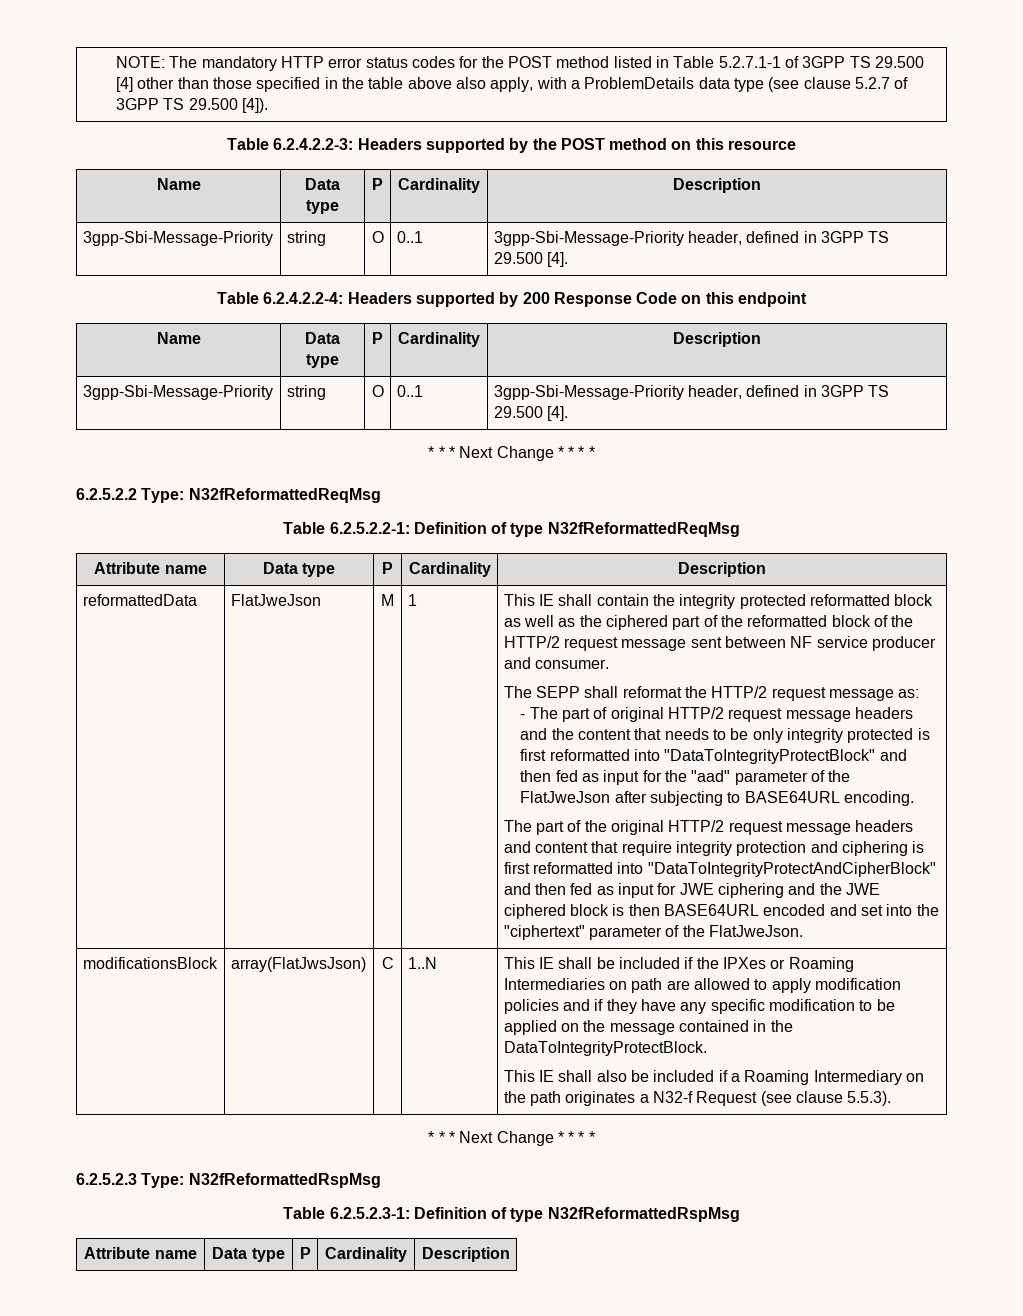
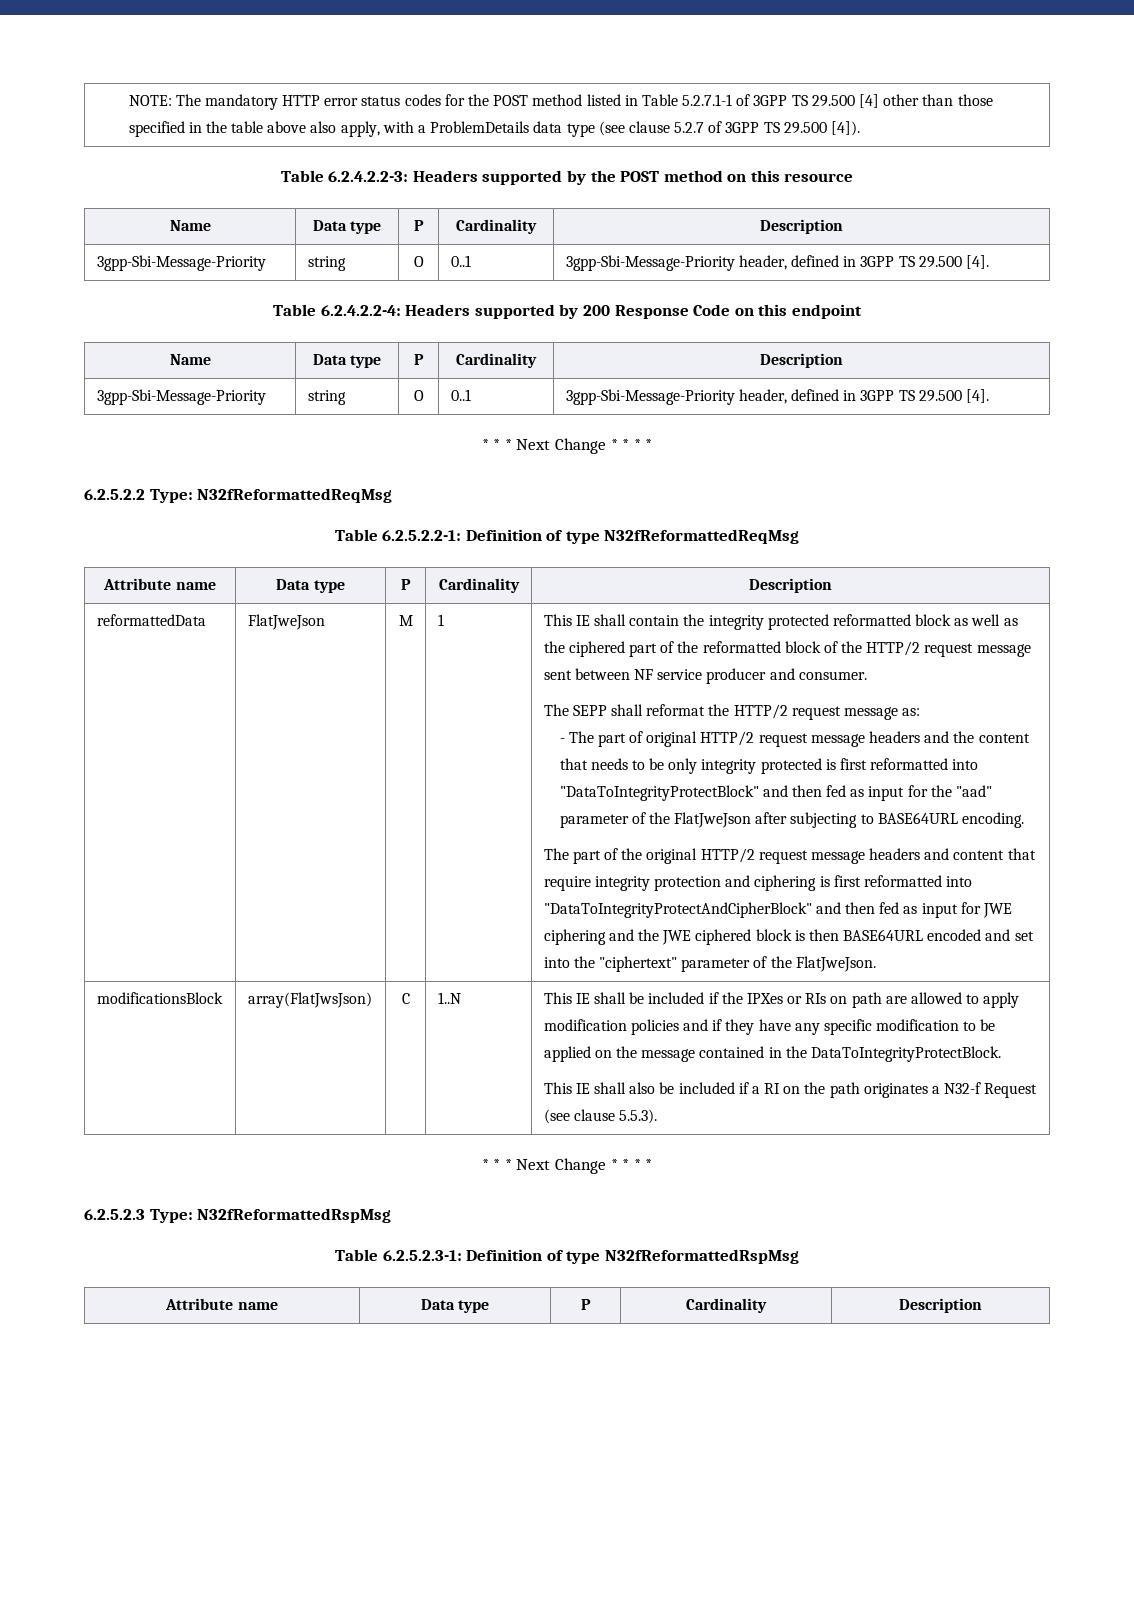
- This IE shall be included if the IPXes or Roaming Intermediaries on path are allowed to apply modification policies and if they have any specific modification to be applied on the message contained in the DataToIntegrityProtectBlock.
+ This IE shall be included if the IPXes or RIs on path are allowed to apply modification policies and if they have any specific modification to be applied on the message contained in the DataToIntegrityProtectBlock.
- This IE shall also be included if a Roaming Intermediary on the path originates a N32-f Request (see clause 5.5.3).
+ This IE shall also be included if a RI on the path originates a N32-f Request (see clause 5.5.3).

